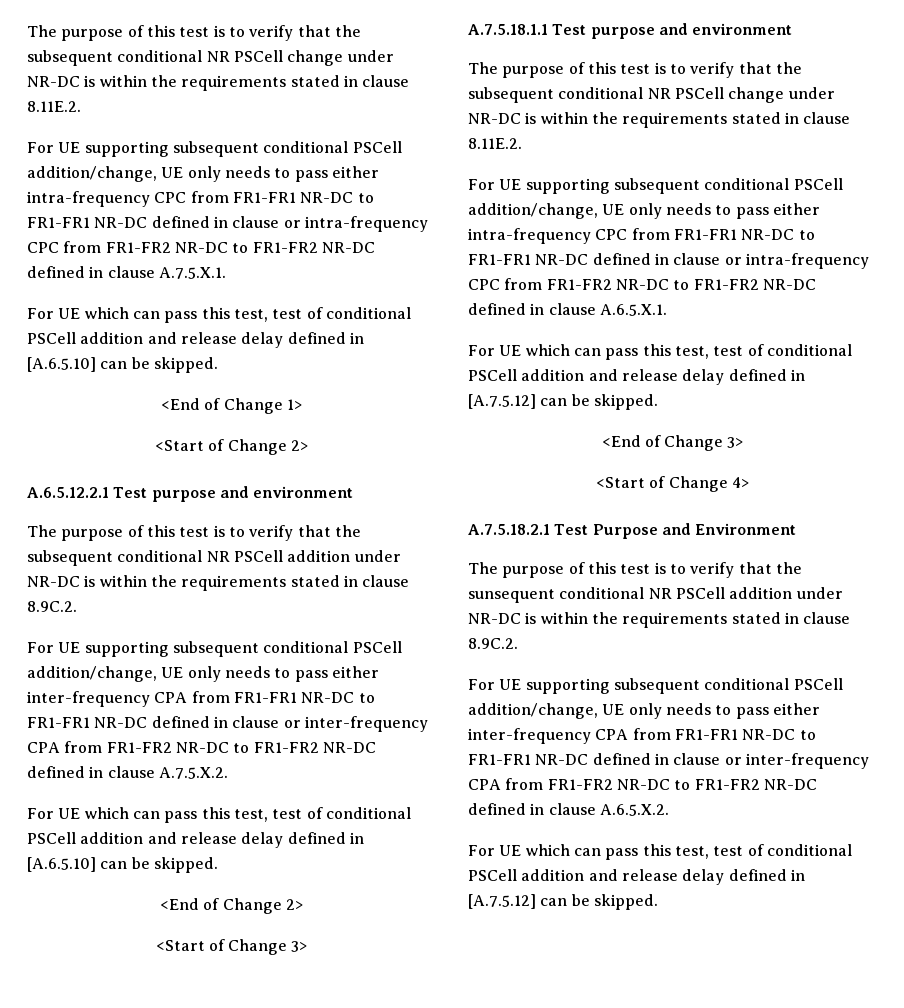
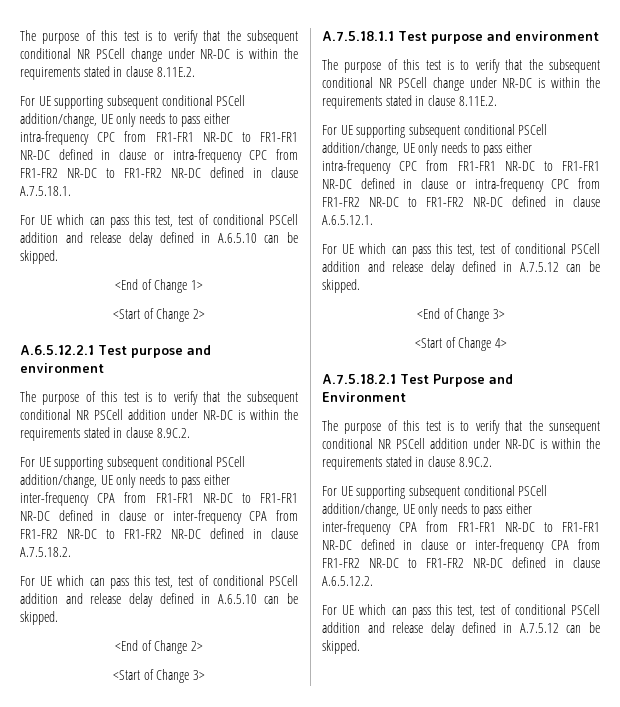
- For UE supporting subsequent conditional PSCell addition/change, UE only needs to pass either intra-frequency CPC from FR1-FR1 NR-DC to FR1-FR1 NR-DC defined in clause or intra-frequency CPC from FR1-FR2 NR-DC to FR1-FR2 NR-DC defined in clause A.7.5.X.1.
- For UE which can pass this test, test of conditional PSCell addition and release delay defined in [A.6.5.10] can be skipped.
+ For UE supporting subsequent conditional PSCell addition/change, UE only needs to pass either intra-frequency CPC from FR1-FR1 NR-DC to FR1-FR1 NR-DC defined in clause or intra-frequency CPC from FR1-FR2 NR-DC to FR1-FR2 NR-DC defined in clause A.7.5.18.1.
+ For UE which can pass this test, test of conditional PSCell addition and release delay defined in A.6.5.10 can be skipped.
- For UE supporting subsequent conditional PSCell addition/change, UE only needs to pass either inter-frequency CPA from FR1-FR1 NR-DC to FR1-FR1 NR-DC defined in clause or inter-frequency CPA from FR1-FR2 NR-DC to FR1-FR2 NR-DC defined in clause A.7.5.X.2.
- For UE which can pass this test, test of conditional PSCell addition and release delay defined in [A.6.5.10] can be skipped.
+ For UE supporting subsequent conditional PSCell addition/change, UE only needs to pass either inter-frequency CPA from FR1-FR1 NR-DC to FR1-FR1 NR-DC defined in clause or inter-frequency CPA from FR1-FR2 NR-DC to FR1-FR2 NR-DC defined in clause A.7.5.18.2.
+ For UE which can pass this test, test of conditional PSCell addition and release delay defined in A.6.5.10 can be skipped.
- For UE supporting subsequent conditional PSCell addition/change, UE only needs to pass either intra-frequency CPC from FR1-FR1 NR-DC to FR1-FR1 NR-DC defined in clause or intra-frequency CPC from FR1-FR2 NR-DC to FR1-FR2 NR-DC defined in clause A.6.5.X.1.
- For UE which can pass this test, test of conditional PSCell addition and release delay defined in [A.7.5.12] can be skipped.
+ For UE supporting subsequent conditional PSCell addition/change, UE only needs to pass either intra-frequency CPC from FR1-FR1 NR-DC to FR1-FR1 NR-DC defined in clause or intra-frequency CPC from FR1-FR2 NR-DC to FR1-FR2 NR-DC defined in clause A.6.5.12.1.
+ For UE which can pass this test, test of conditional PSCell addition and release delay defined in A.7.5.12 can be skipped.
- For UE supporting subsequent conditional PSCell addition/change, UE only needs to pass either inter-frequency CPA from FR1-FR1 NR-DC to FR1-FR1 NR-DC defined in clause or inter-frequency CPA from FR1-FR2 NR-DC to FR1-FR2 NR-DC defined in clause A.6.5.X.2.
- For UE which can pass this test, test of conditional PSCell addition and release delay defined in [A.7.5.12] can be skipped.
+ For UE supporting subsequent conditional PSCell addition/change, UE only needs to pass either inter-frequency CPA from FR1-FR1 NR-DC to FR1-FR1 NR-DC defined in clause or inter-frequency CPA from FR1-FR2 NR-DC to FR1-FR2 NR-DC defined in clause A.6.5.12.2.
+ For UE which can pass this test, test of conditional PSCell addition and release delay defined in A.7.5.12 can be skipped.

